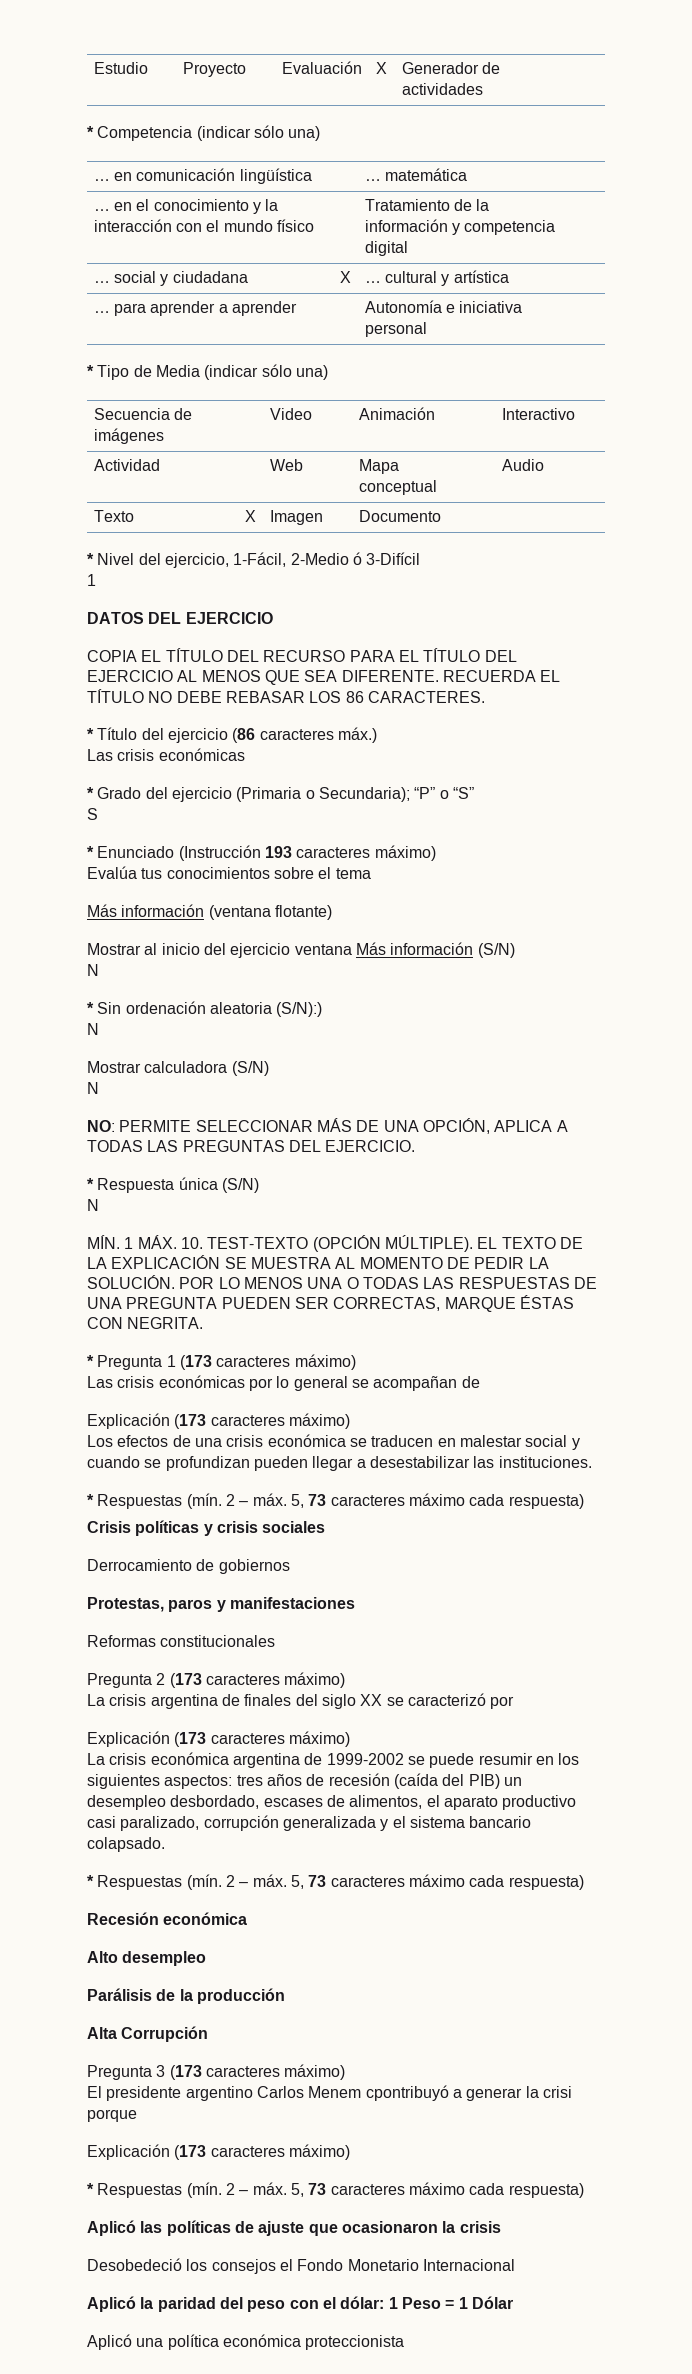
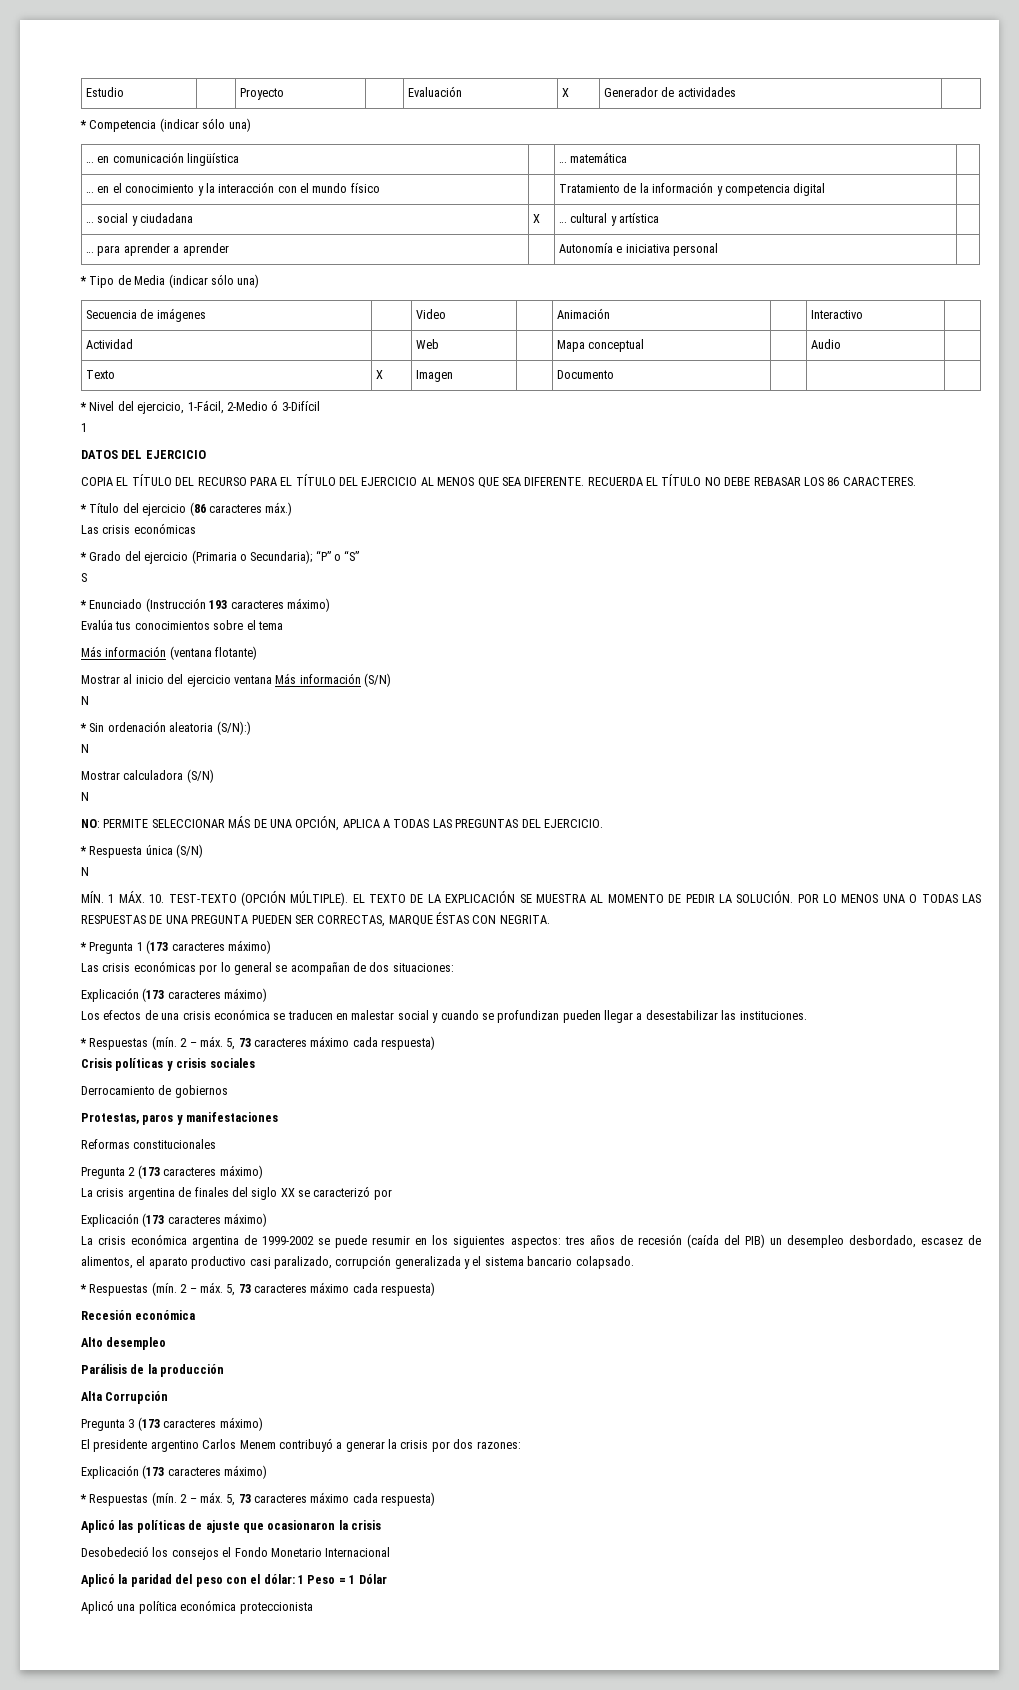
- Las crisis económicas por lo general se acompañan de
+ Las crisis económicas por lo general se acompañan de dos situaciones:
- La crisis económica argentina de 1999-2002 se puede resumir en los siguientes aspectos: tres años de recesión (caída del PIB) un desempleo desbordado, escases de alimentos, el aparato productivo casi paralizado, corrupción generalizada y el sistema bancario colapsado.
+ La crisis económica argentina de 1999-2002 se puede resumir en los siguientes aspectos: tres años de recesión (caída del PIB) un desempleo desbordado, escasez de alimentos, el aparato productivo casi paralizado, corrupción generalizada y el sistema bancario colapsado.
- El presidente argentino Carlos Menem cpontribuyó a generar la crisi porque
+ El presidente argentino Carlos Menem contribuyó a generar la crisis por dos razones:

